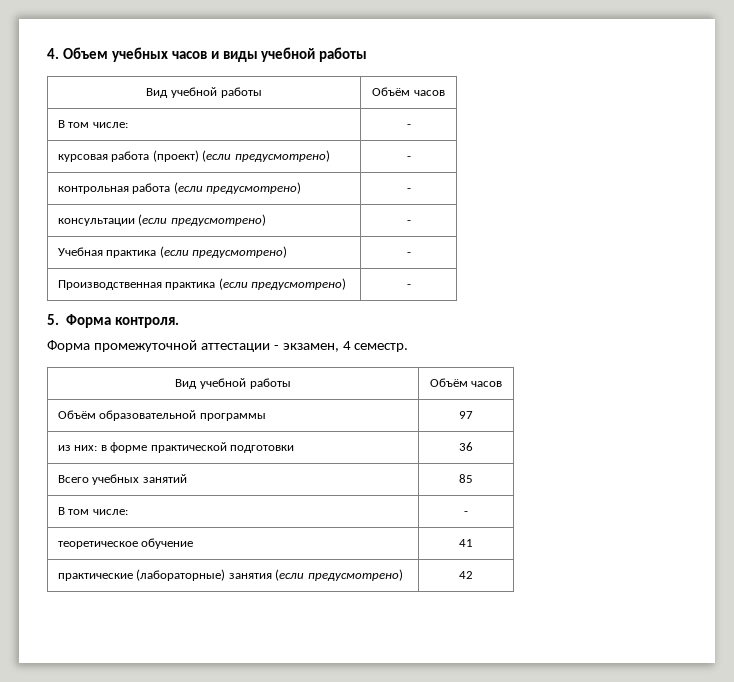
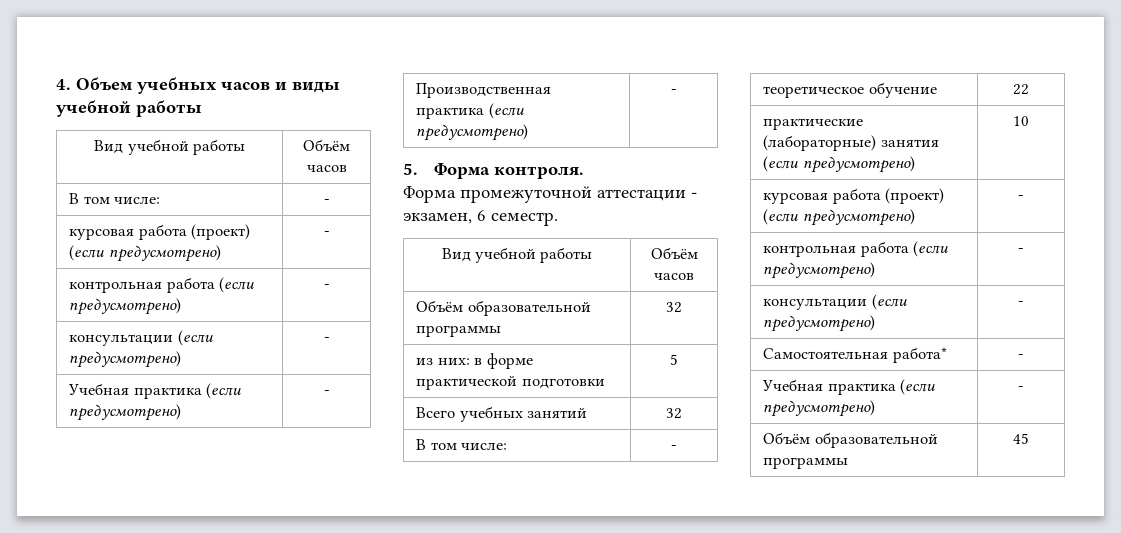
- Форма промежуточной аттестации - экзамен, 4 семестр.
+ Форма промежуточной аттестации - экзамен, 6 семестр.
- Объём образовательной программы | 97
+ Объём образовательной программы | 32
- из них: в форме практической подготовки | 36
+ из них: в форме практической подготовки | 5
- Всего учебных занятий | 85
+ Всего учебных занятий | 32
- теоретическое обучение | 41
+ теоретическое обучение | 22
- практические (лабораторные) занятия (если предусмотрено) | 42
+ практические (лабораторные) занятия (если предусмотрено) | 10
+ курсовая работа (проект) (если предусмотрено) | -
+ контрольная работа (если предусмотрено) | -
+ консультации (если предусмотрено) | -
+ Самостоятельная работа* | -
+ Учебная практика (если предусмотрено) | -
+ Объём образовательной программы | 45

